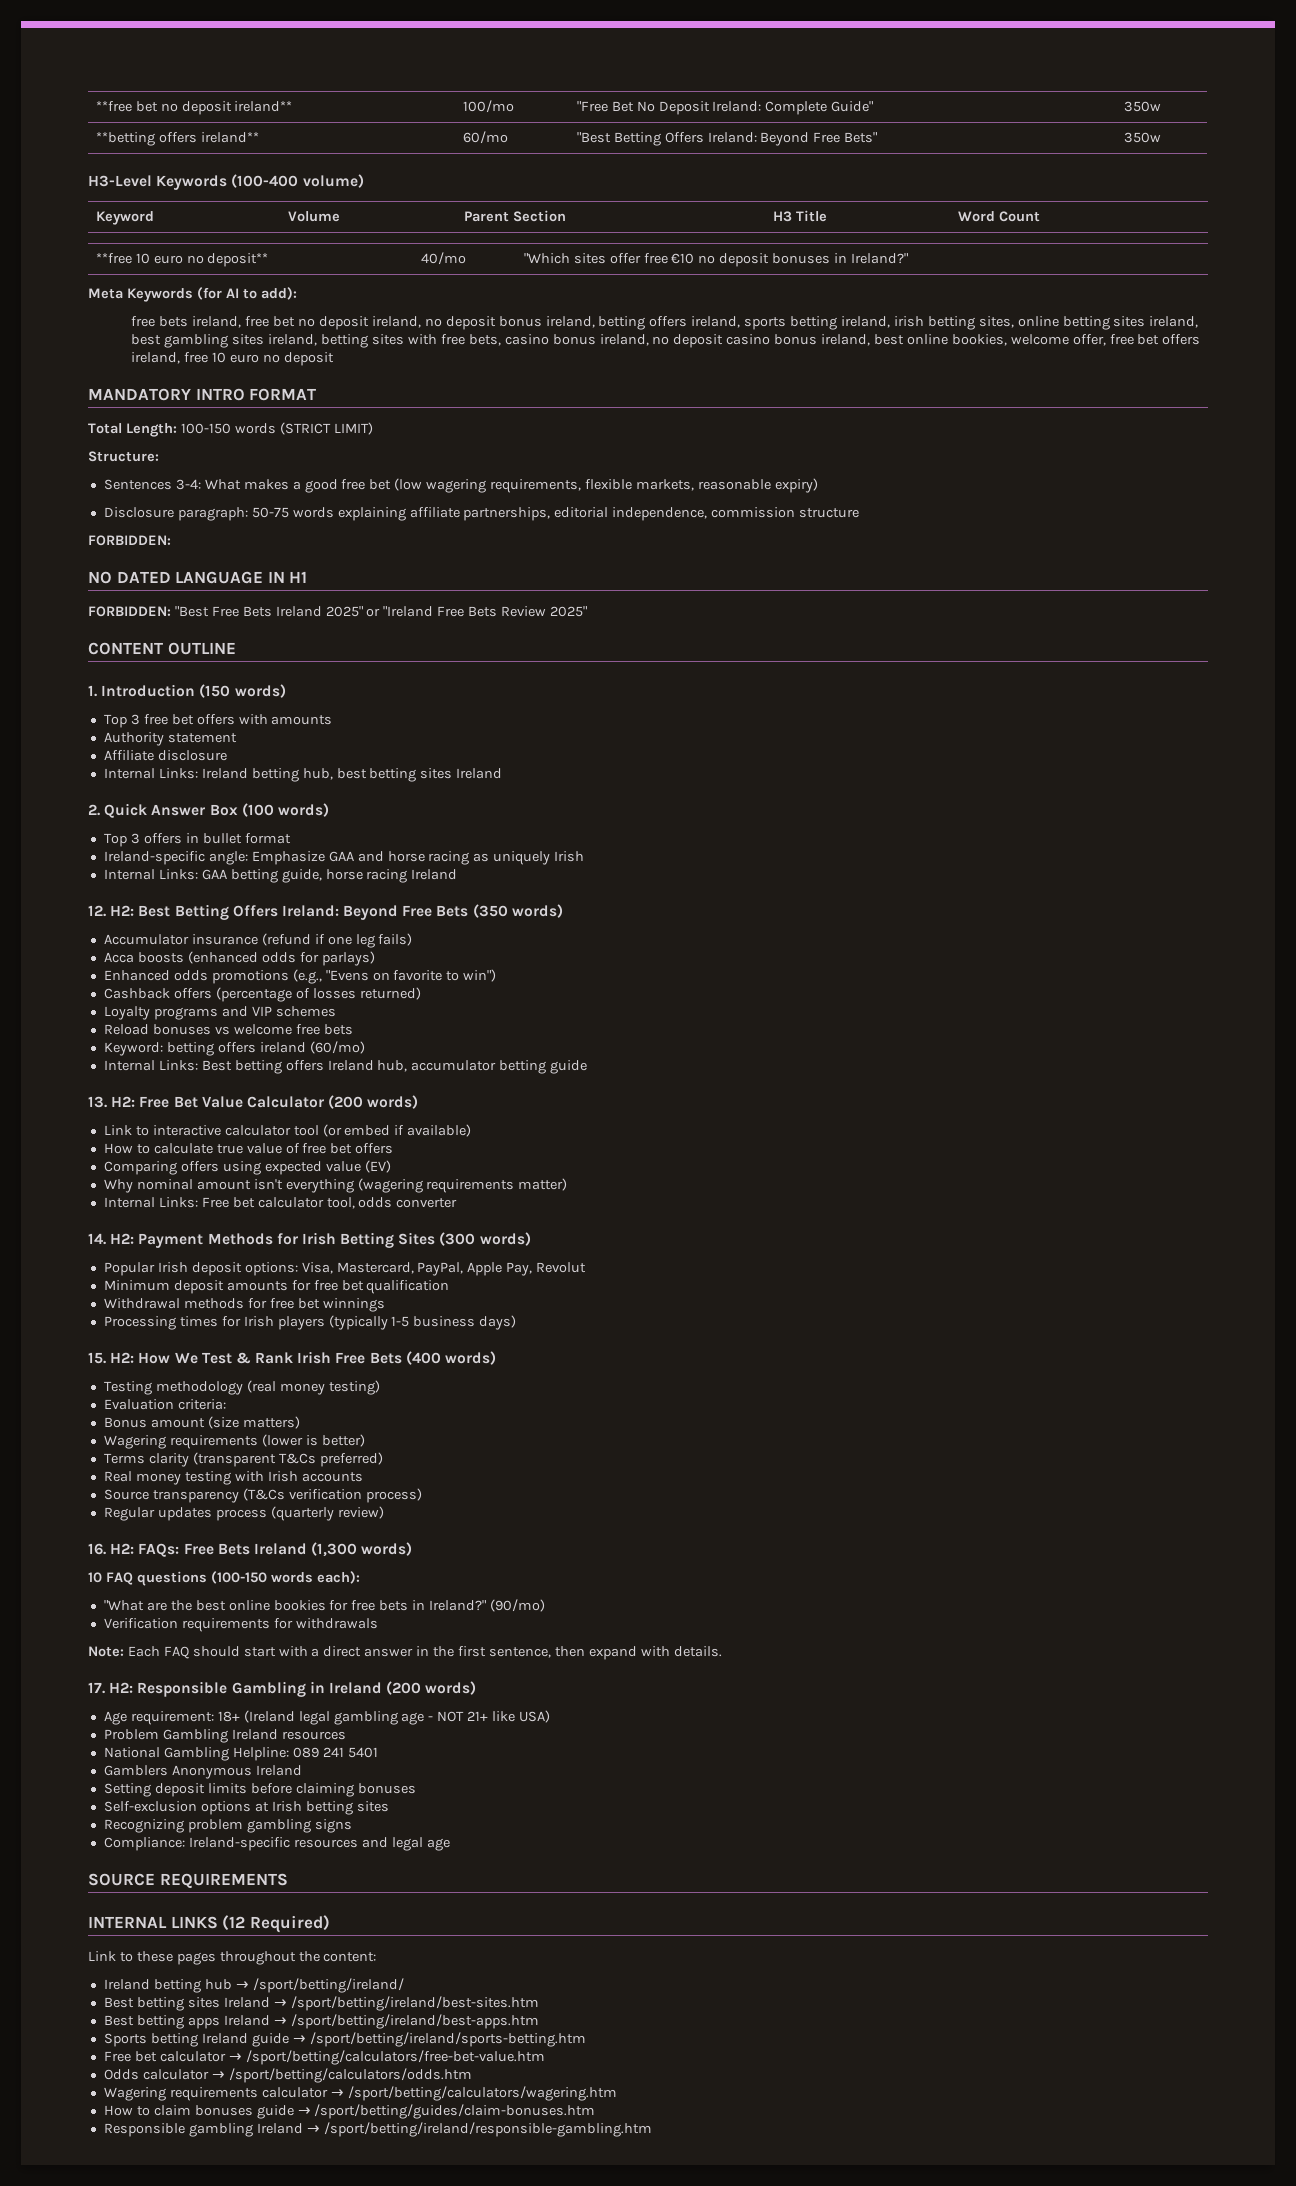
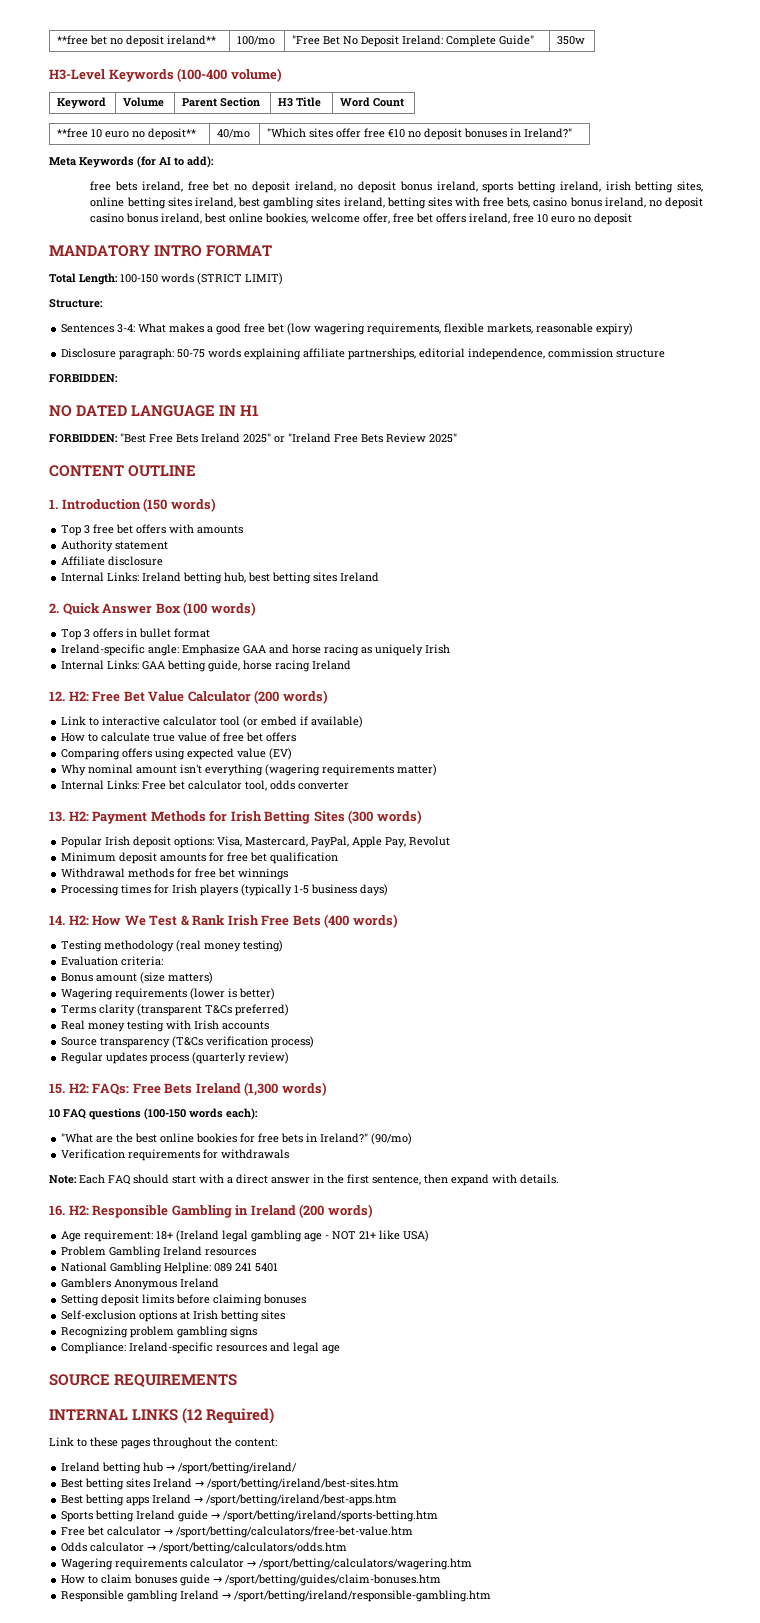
- **betting offers ireland** | 60/mo | "Best Betting Offers Ireland: Beyond Free Bets" | 350w
- free bets ireland, free bet no deposit ireland, no deposit bonus ireland, betting offers ireland, sports betting ireland, irish betting sites, online betting sites ireland, best gambling sites ireland, betting sites with free bets, casino bonus ireland, no deposit casino bonus ireland, best online bookies, welcome offer, free bet offers ireland, free 10 euro no deposit
+ free bets ireland, free bet no deposit ireland, no deposit bonus ireland, sports betting ireland, irish betting sites, online betting sites ireland, best gambling sites ireland, betting sites with free bets, casino bonus ireland, no deposit casino bonus ireland, best online bookies, welcome offer, free bet offers ireland, free 10 euro no deposit
- 12. H2: Best Betting Offers Ireland: Beyond Free Bets (350 words)
- Accumulator insurance (refund if one leg fails)
- Acca boosts (enhanced odds for parlays)
- Enhanced odds promotions (e.g., "Evens on favorite to win")
- Cashback offers (percentage of losses returned)
- Loyalty programs and VIP schemes
- Reload bonuses vs welcome free bets
- Keyword: betting offers ireland (60/mo)
- Internal Links: Best betting offers Ireland hub, accumulator betting guide
- 13. H2: Free Bet Value Calculator (200 words)
+ 12. H2: Free Bet Value Calculator (200 words)
- 14. H2: Payment Methods for Irish Betting Sites (300 words)
+ 13. H2: Payment Methods for Irish Betting Sites (300 words)
- 15. H2: How We Test & Rank Irish Free Bets (400 words)
+ 14. H2: How We Test & Rank Irish Free Bets (400 words)
- 16. H2: FAQs: Free Bets Ireland (1,300 words)
+ 15. H2: FAQs: Free Bets Ireland (1,300 words)
- 17. H2: Responsible Gambling in Ireland (200 words)
+ 16. H2: Responsible Gambling in Ireland (200 words)

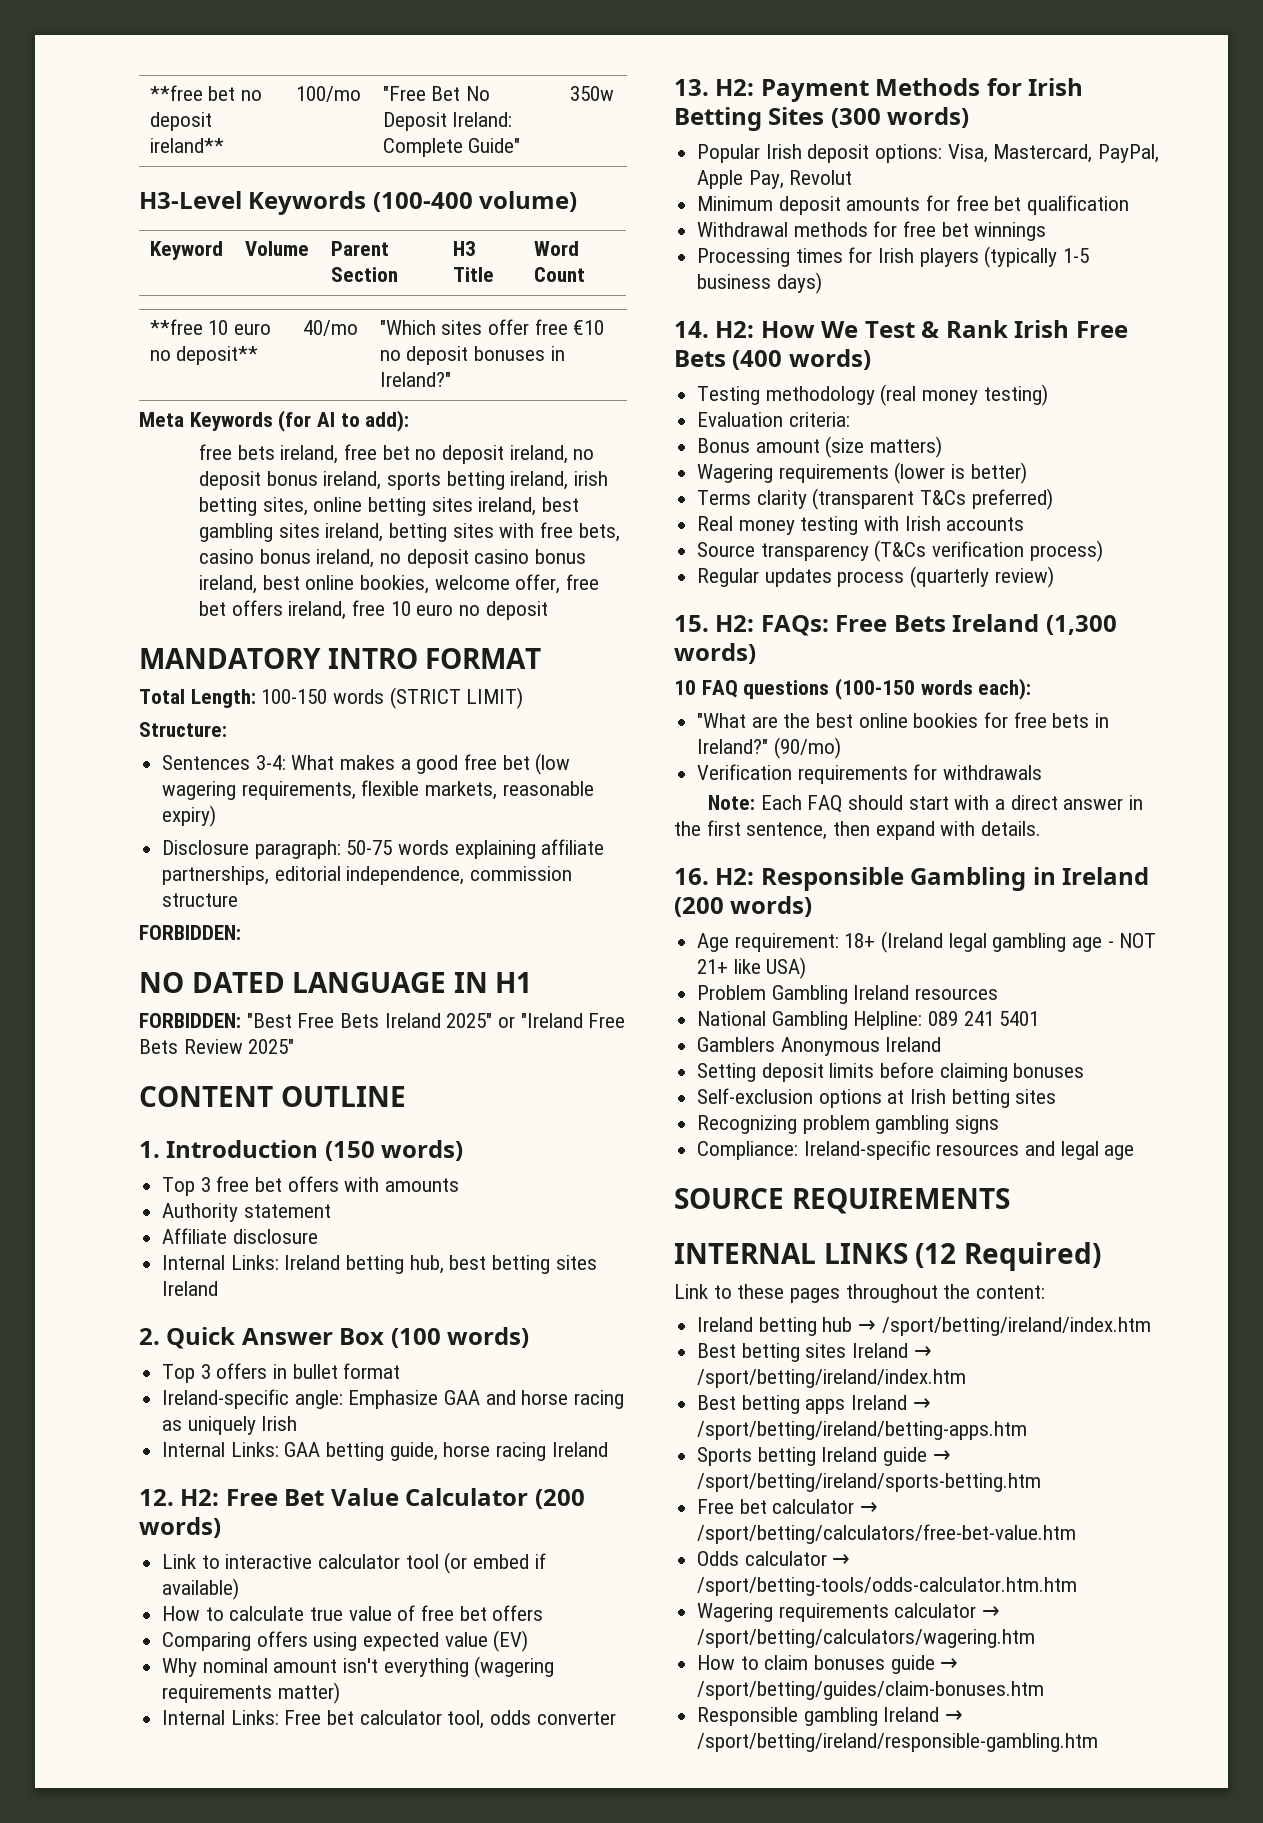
- Ireland betting hub → /sport/betting/ireland/
+ Ireland betting hub → /sport/betting/ireland/index.htm
- Best betting sites Ireland → /sport/betting/ireland/best-sites.htm
+ Best betting sites Ireland → /sport/betting/ireland/index.htm
- Best betting apps Ireland → /sport/betting/ireland/best-apps.htm
+ Best betting apps Ireland → /sport/betting/ireland/betting-apps.htm
- Odds calculator → /sport/betting/calculators/odds.htm
+ Odds calculator → /sport/betting-tools/odds-calculator.htm.htm

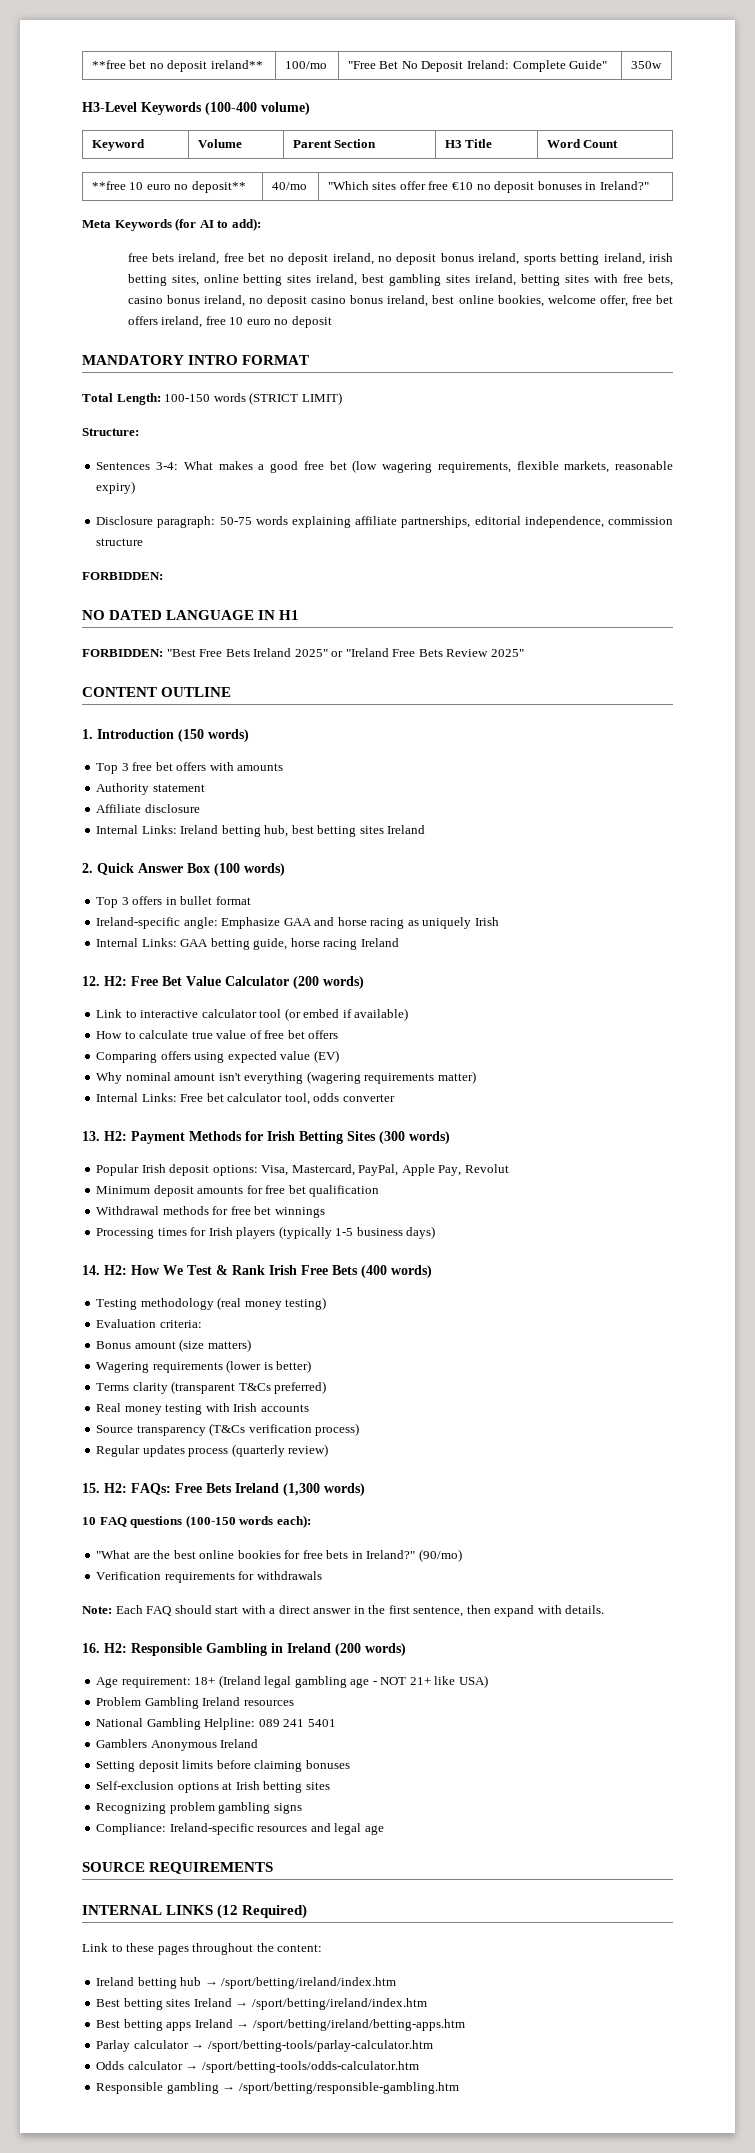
- Sports betting Ireland guide → /sport/betting/ireland/sports-betting.htm
- Free bet calculator → /sport/betting/calculators/free-bet-value.htm
+ Parlay calculator → /sport/betting-tools/parlay-calculator.htm
- Odds calculator → /sport/betting-tools/odds-calculator.htm.htm
- Wagering requirements calculator → /sport/betting/calculators/wagering.htm
- How to claim bonuses guide → /sport/betting/guides/claim-bonuses.htm
+ Odds calculator → /sport/betting-tools/odds-calculator.htm
- Responsible gambling Ireland → /sport/betting/ireland/responsible-gambling.htm
+ Responsible gambling → /sport/betting/responsible-gambling.htm

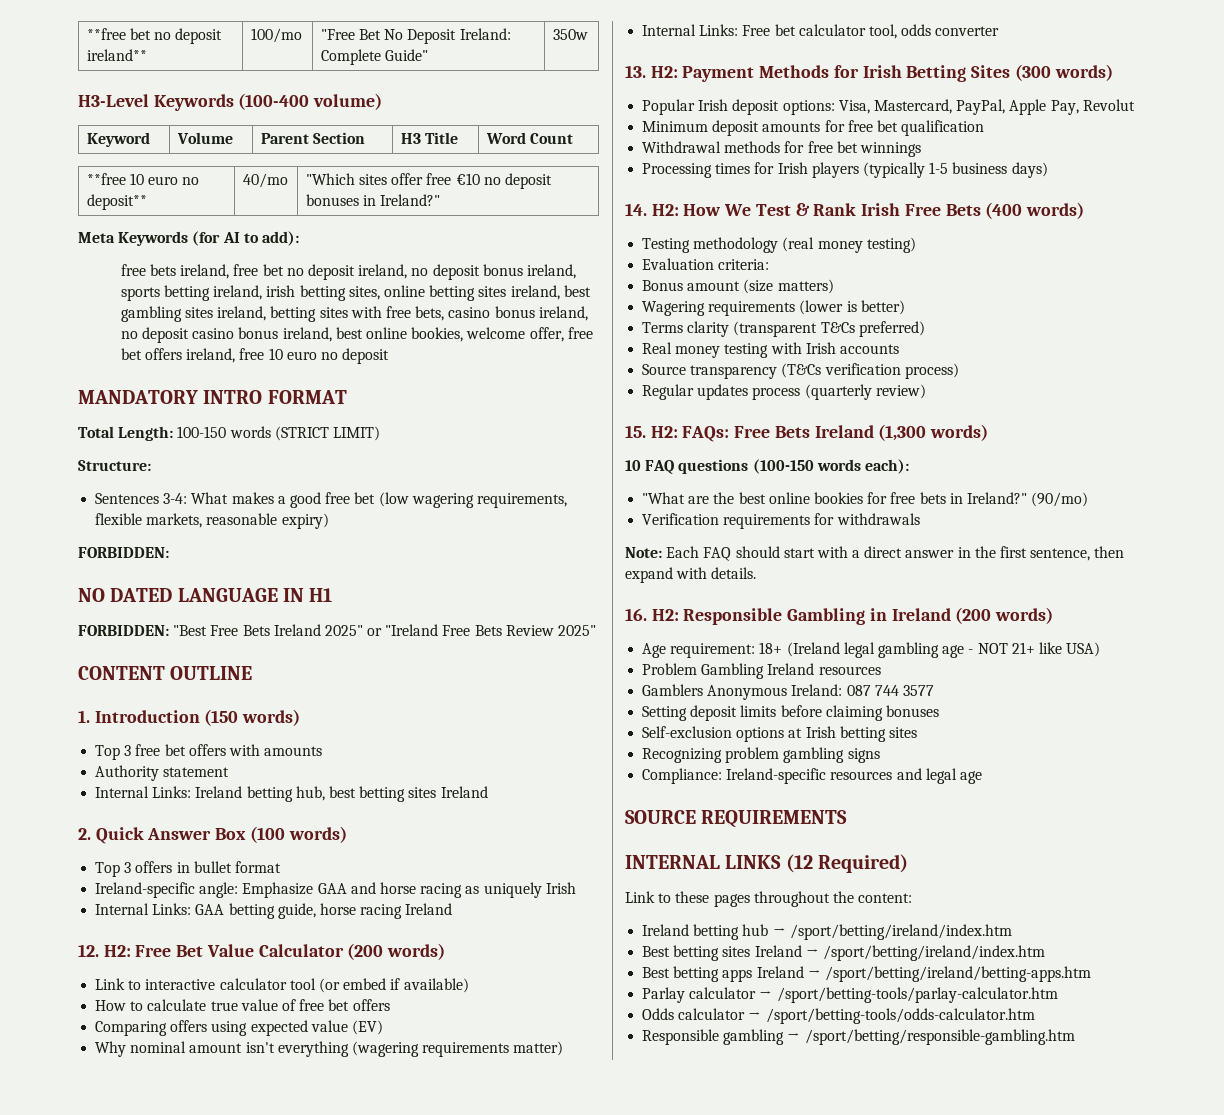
- Disclosure paragraph: 50-75 words explaining affiliate partnerships, editorial independence, commission structure
- Affiliate disclosure
- National Gambling Helpline: 089 241 5401
- Gamblers Anonymous Ireland
+ Gamblers Anonymous Ireland: 087 744 3577

